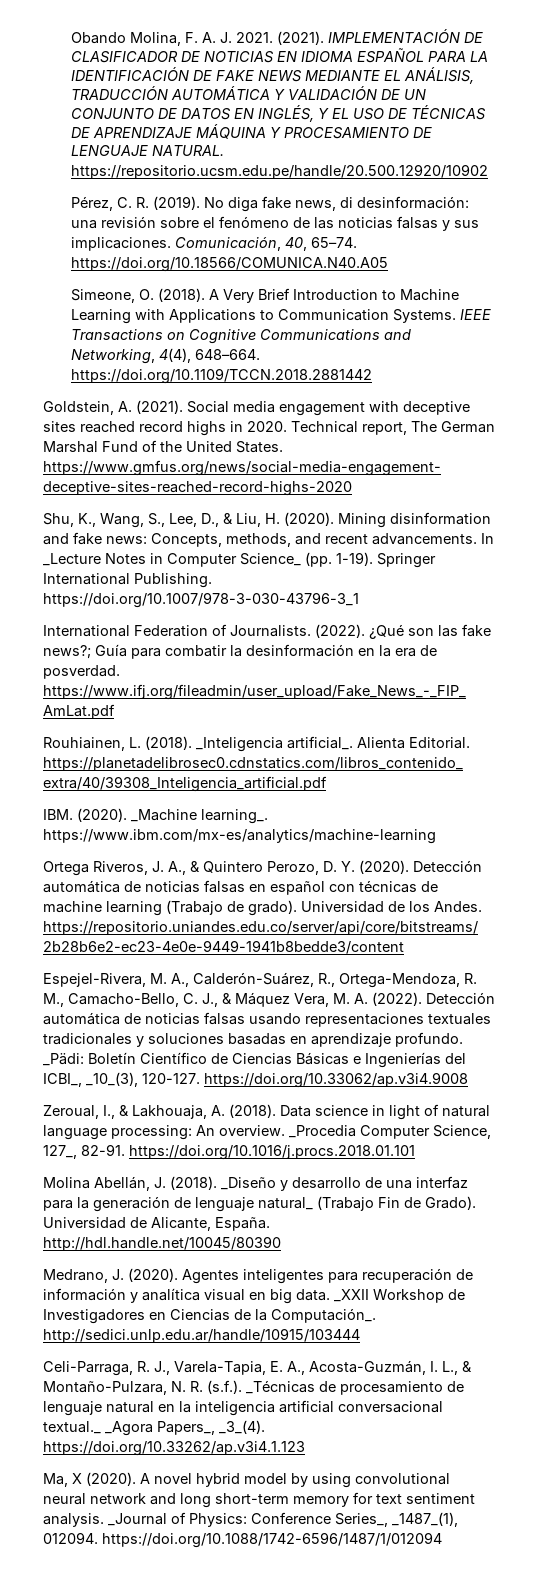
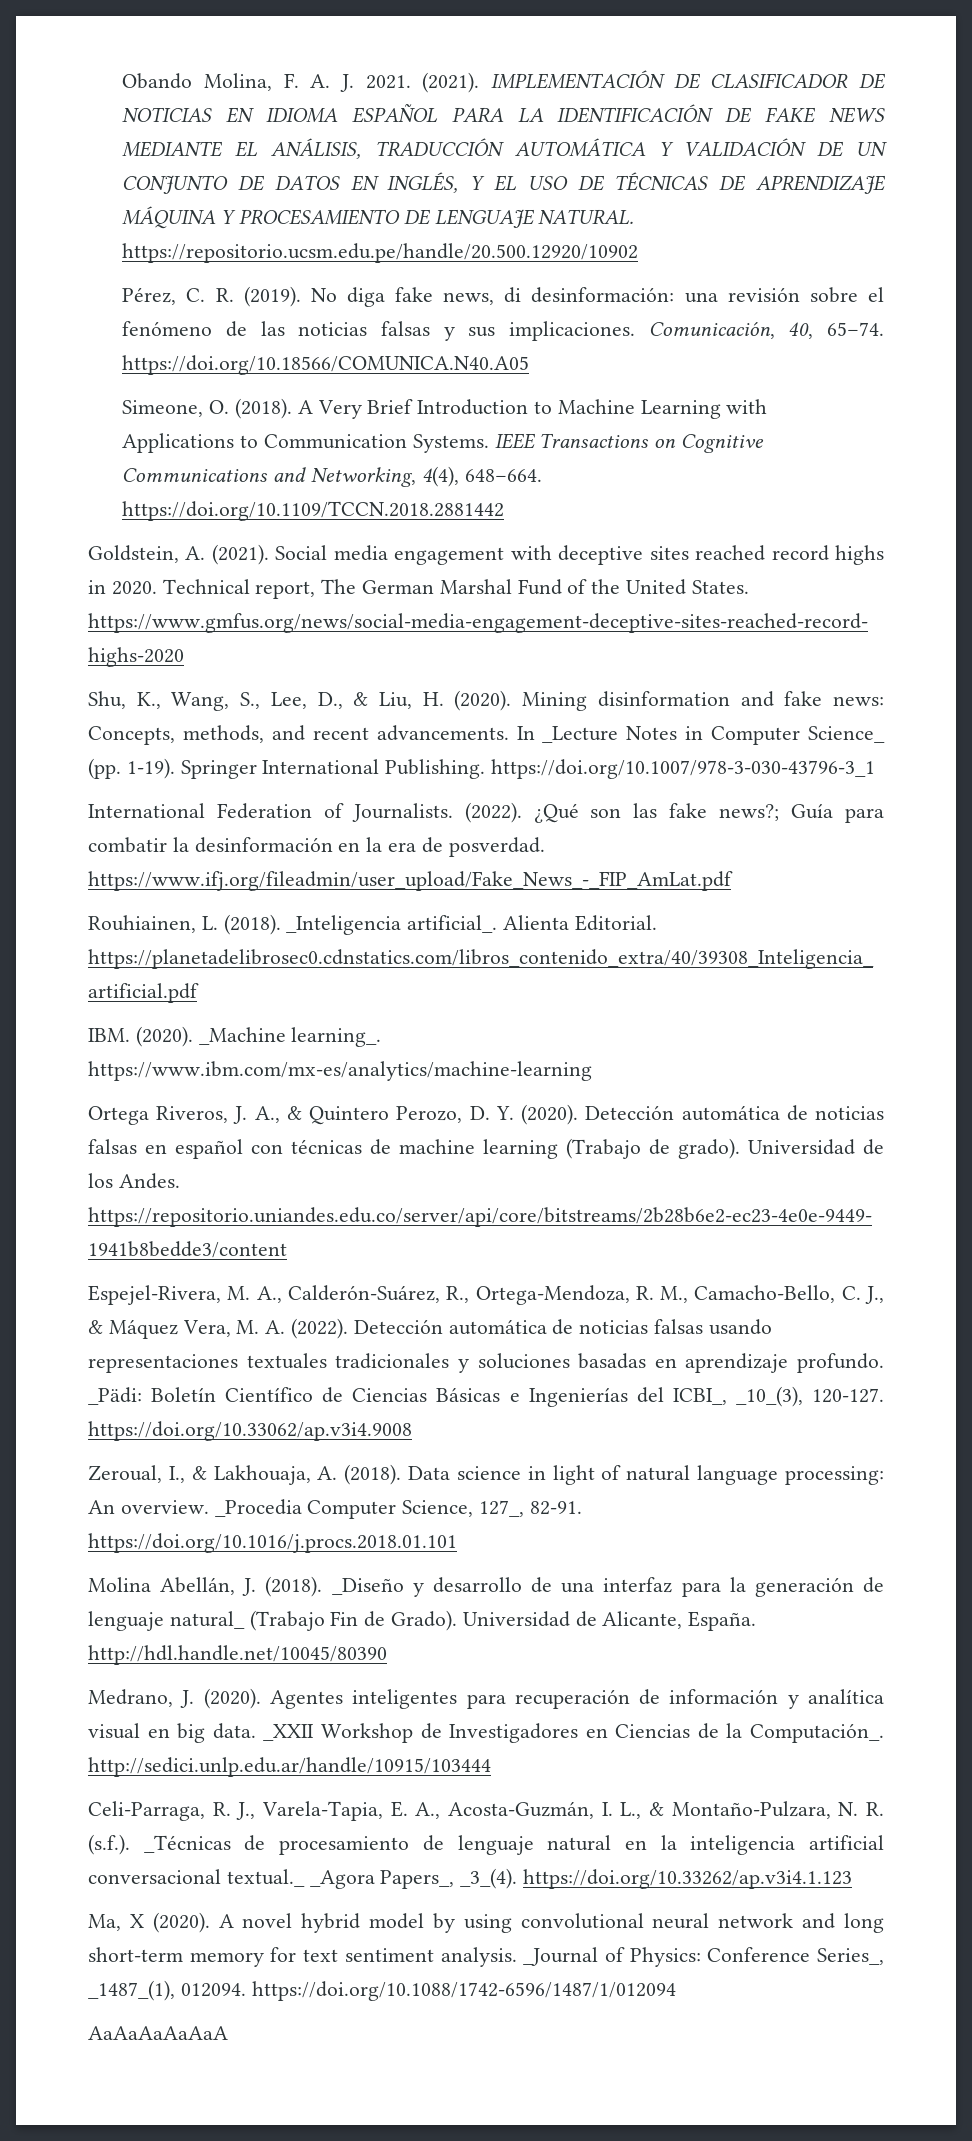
+ AaAaAaAaAaA

